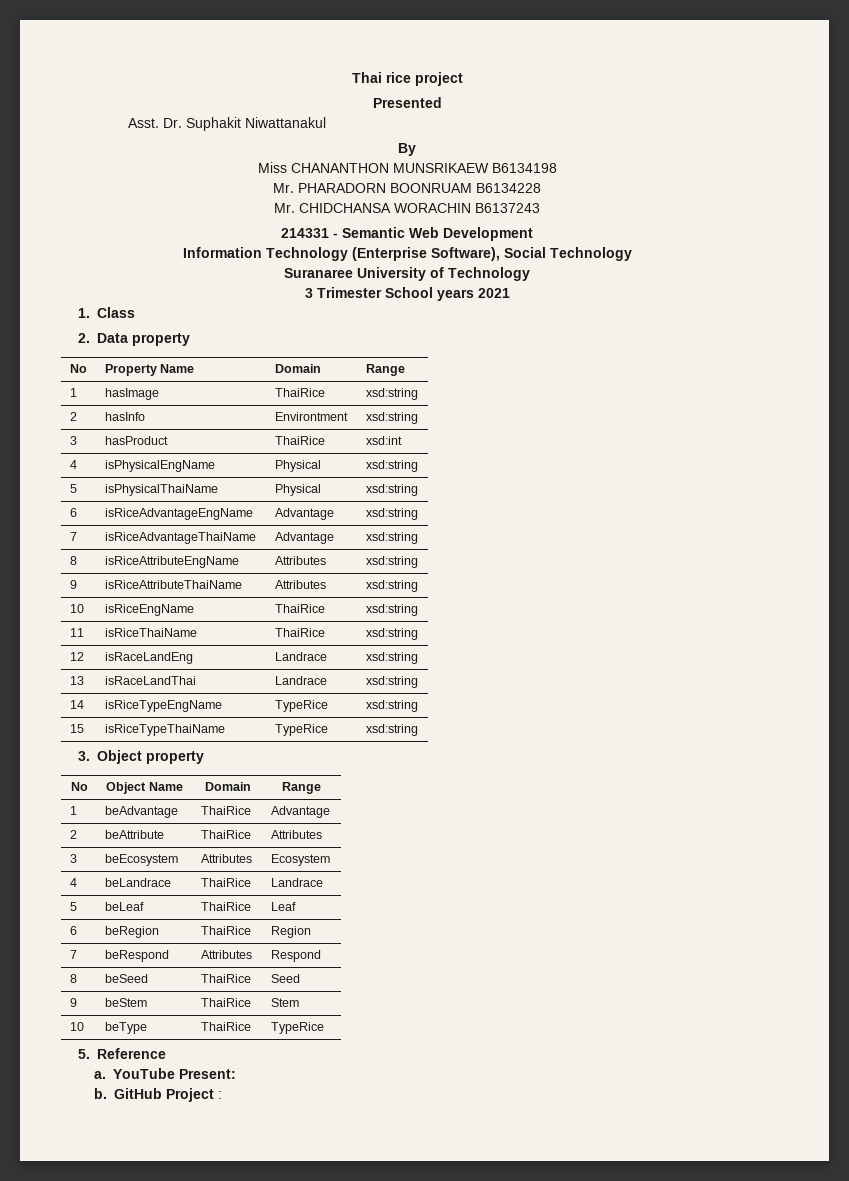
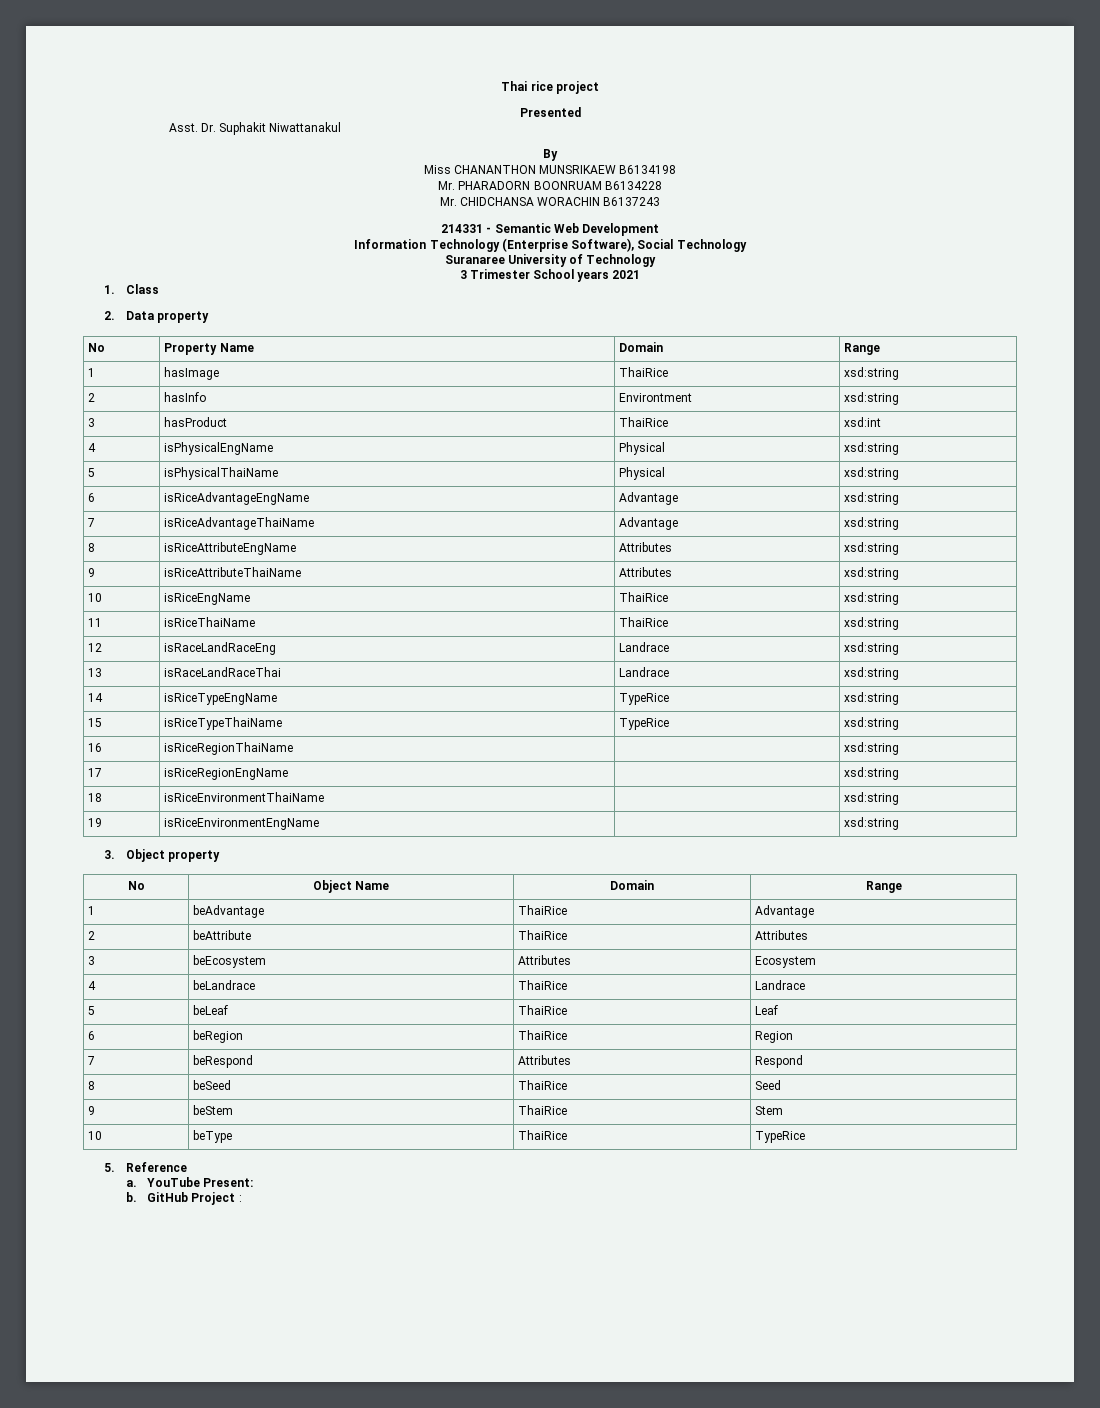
- 12 | isRaceLandEng | Landrace | xsd:string
+ 12 | isRaceLandRaceEng | Landrace | xsd:string
- 13 | isRaceLandThai | Landrace | xsd:string
+ 13 | isRaceLandRaceThai | Landrace | xsd:string
+ 16 | isRiceRegionThaiName | | xsd:string
+ 17 | isRiceRegionEngName | | xsd:string
+ 18 | isRiceEnvironmentThaiName | | xsd:string
+ 19 | isRiceEnvironmentEngName | | xsd:string

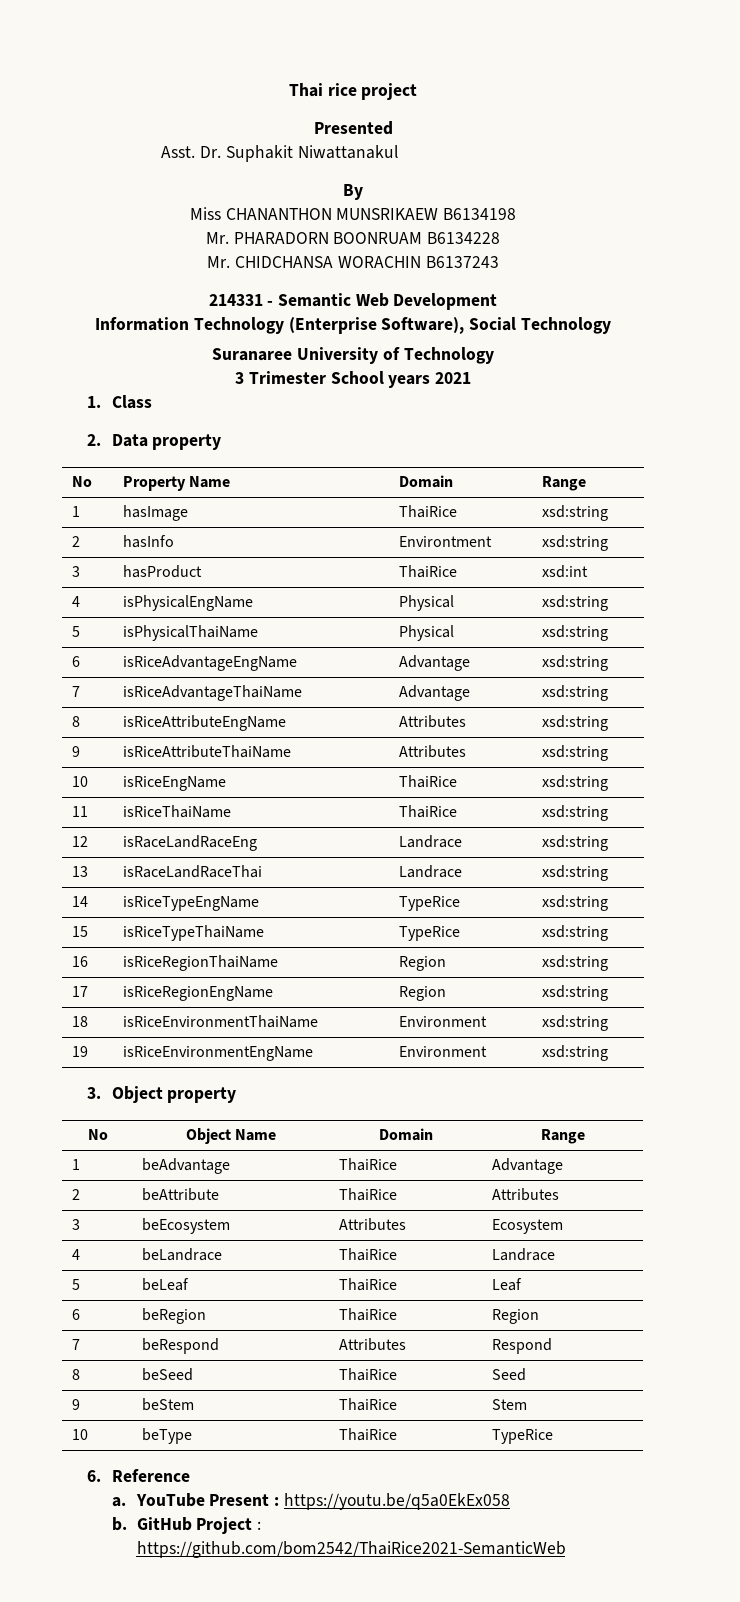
- 16 | isRiceRegionThaiName | | xsd:string
+ 16 | isRiceRegionThaiName | Region | xsd:string
- 17 | isRiceRegionEngName | | xsd:string
+ 17 | isRiceRegionEngName | Region | xsd:string
- 18 | isRiceEnvironmentThaiName | | xsd:string
+ 18 | isRiceEnvironmentThaiName | Environment | xsd:string
- 19 | isRiceEnvironmentEngName | | xsd:string
+ 19 | isRiceEnvironmentEngName | Environment | xsd:string
- 5. Reference
+ 6. Reference
- YouTube Present:
+ YouTube Present : https://youtu.be/q5a0EkEx058
- GitHub Project :
+ GitHub Project : https://github.com/bom2542/ThaiRice2021-SemanticWeb

